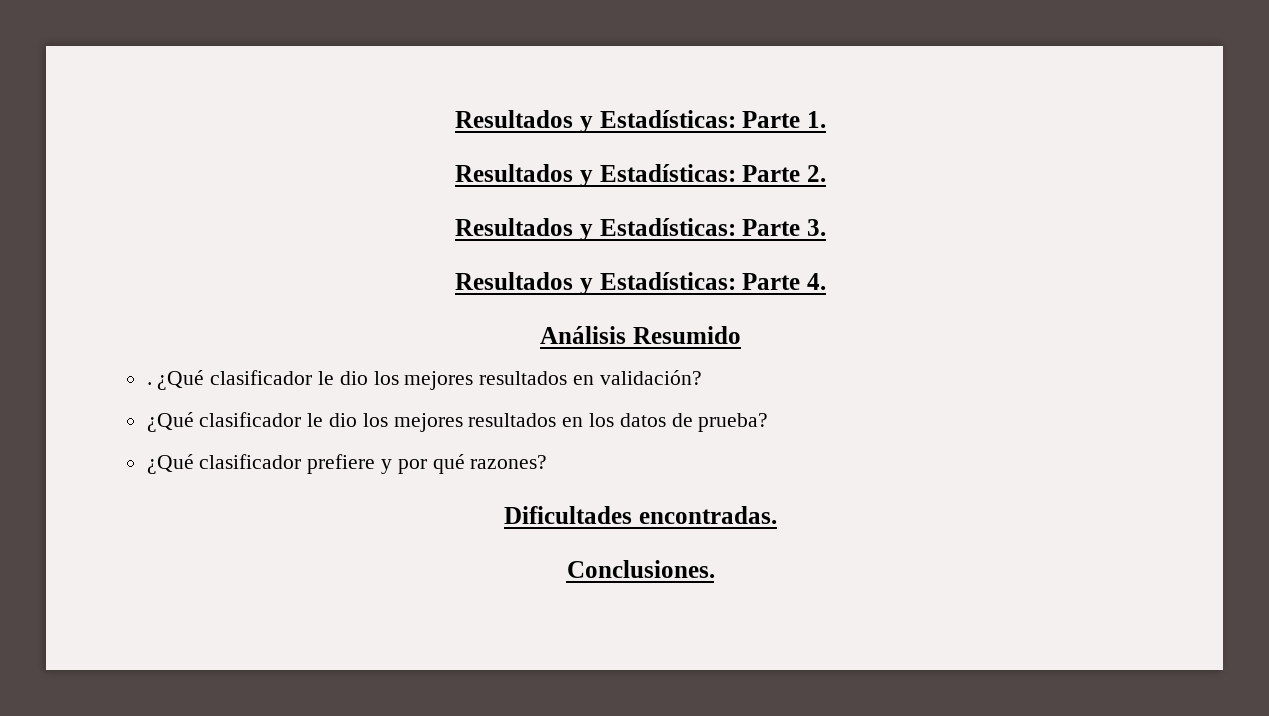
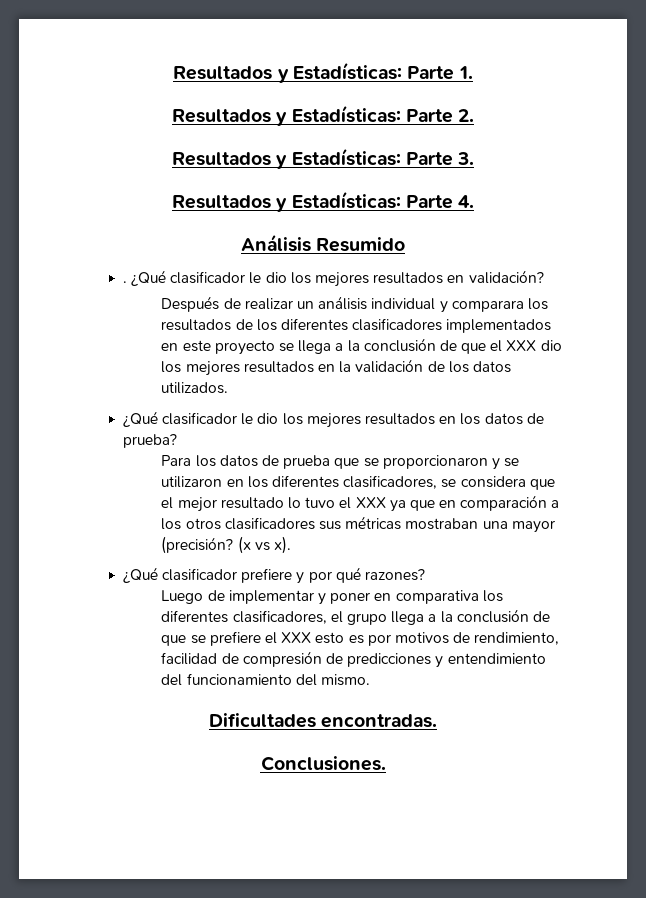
+ Después de realizar un análisis individual y comparara los resultados de los diferentes clasificadores implementados en este proyecto se llega a la conclusión de que el XXX dio los mejores resultados en la validación de los datos utilizados.
+ Para los datos de prueba que se proporcionaron y se utilizaron en los diferentes clasificadores, se considera que el mejor resultado lo tuvo el XXX ya que en comparación a los otros clasificadores sus métricas mostraban una mayor (precisión? (x vs x).
+ Luego de implementar y poner en comparativa los diferentes clasificadores, el grupo llega a la conclusión de que se prefiere el XXX esto es por motivos de rendimiento, facilidad de compresión de predicciones y entendimiento del funcionamiento del mismo.

